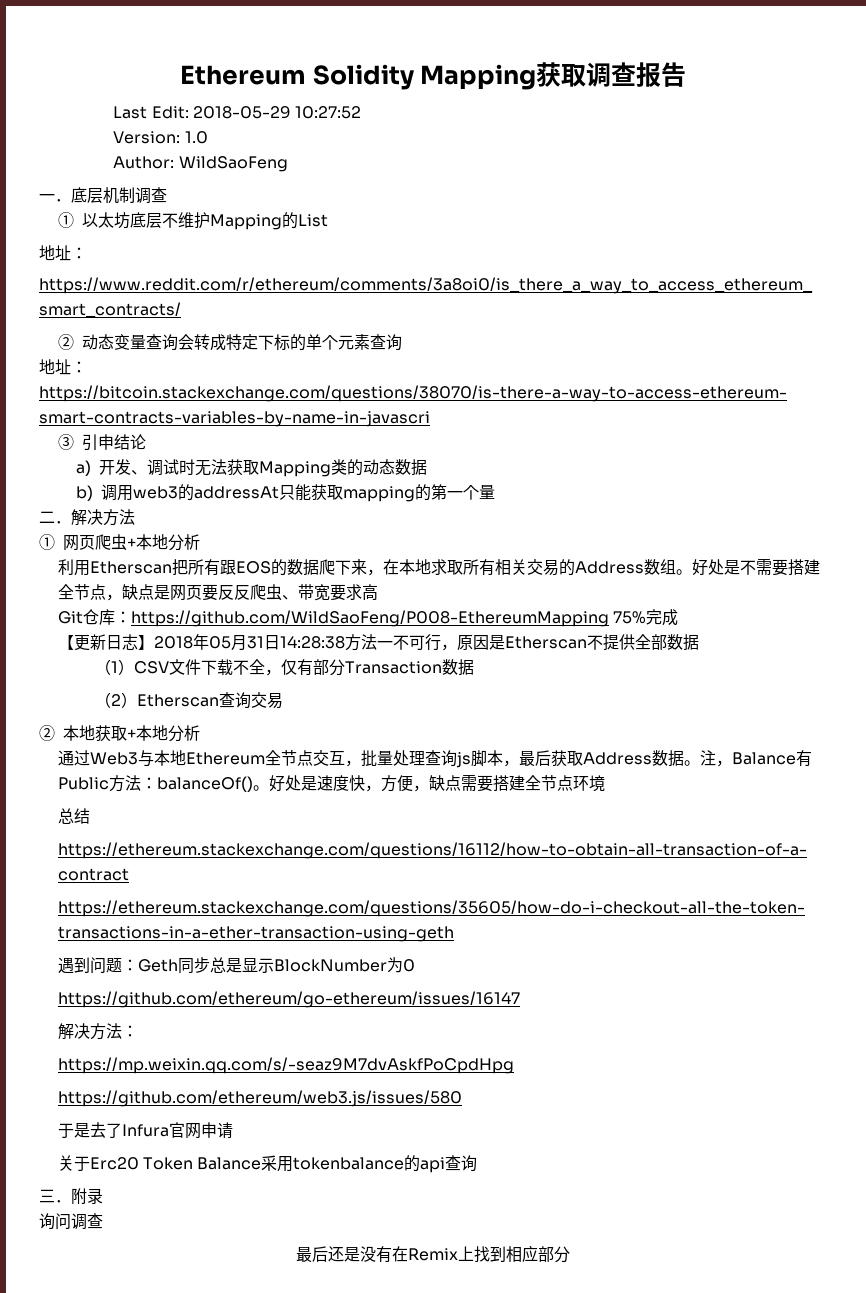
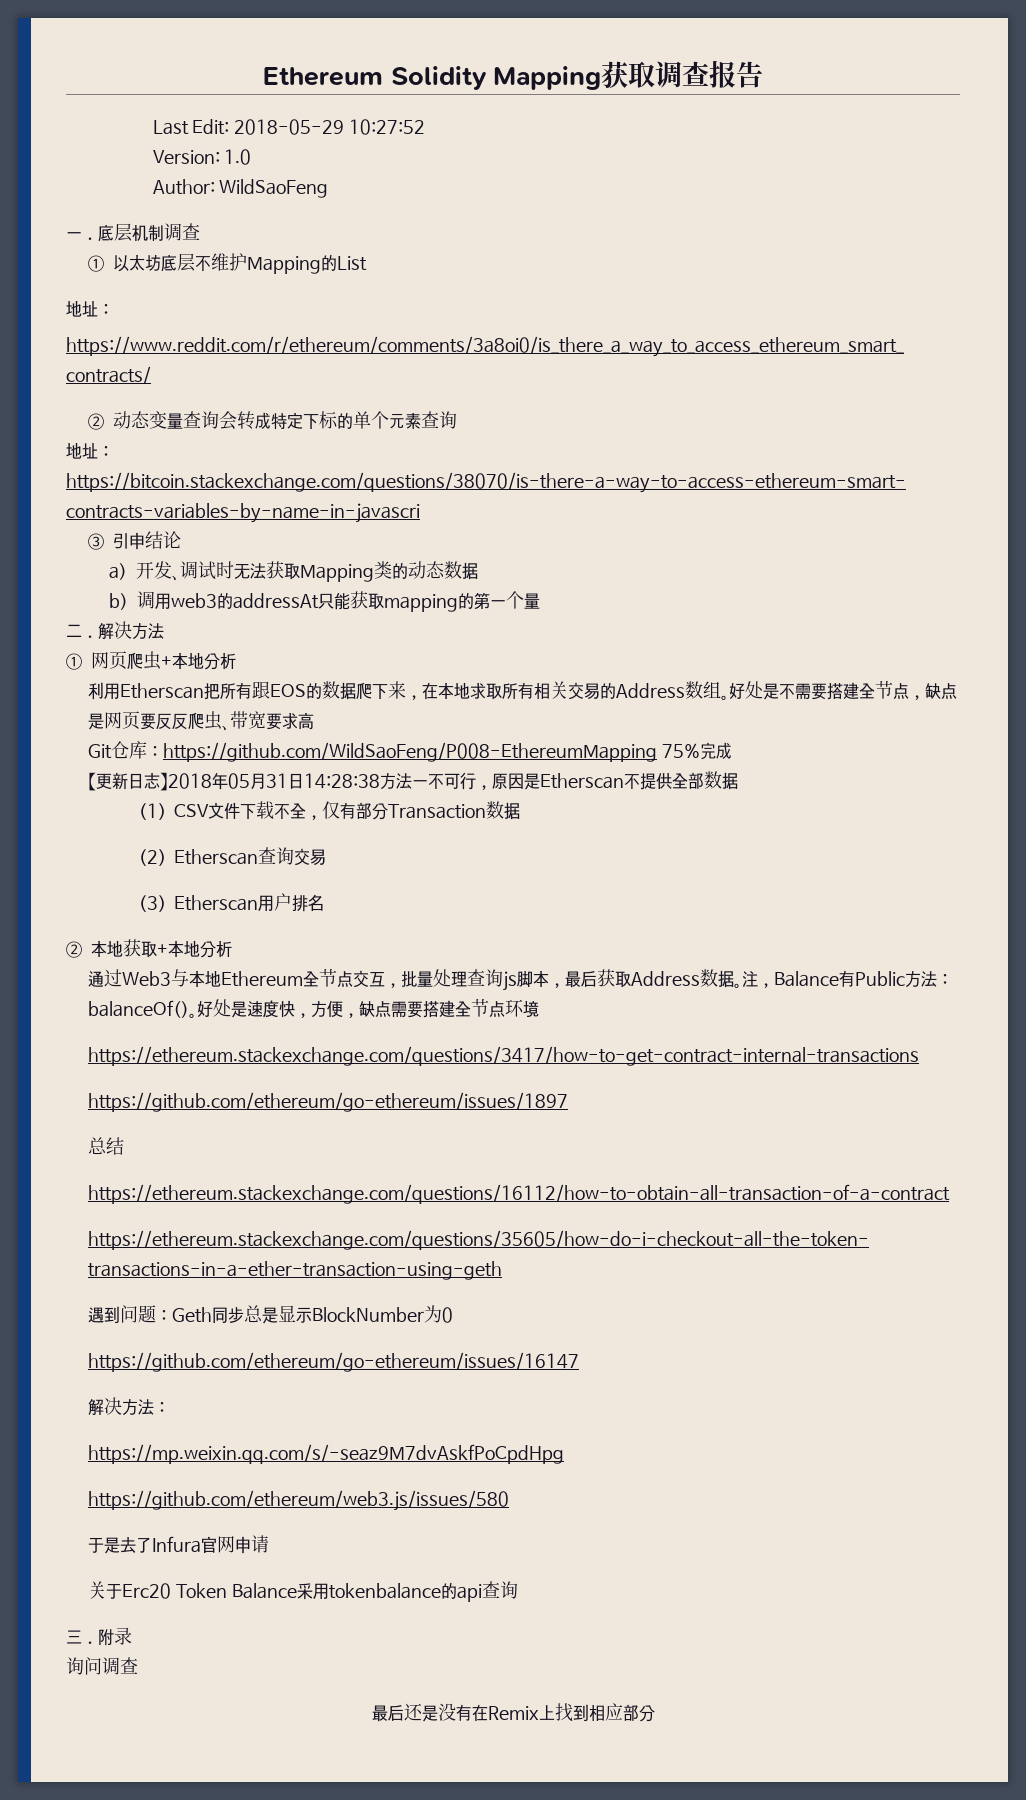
+ （3）Etherscan用户排名
+ https://ethereum.stackexchange.com/questions/3417/how-to-get-contract-internal-transactions
+ https://github.com/ethereum/go-ethereum/issues/1897

